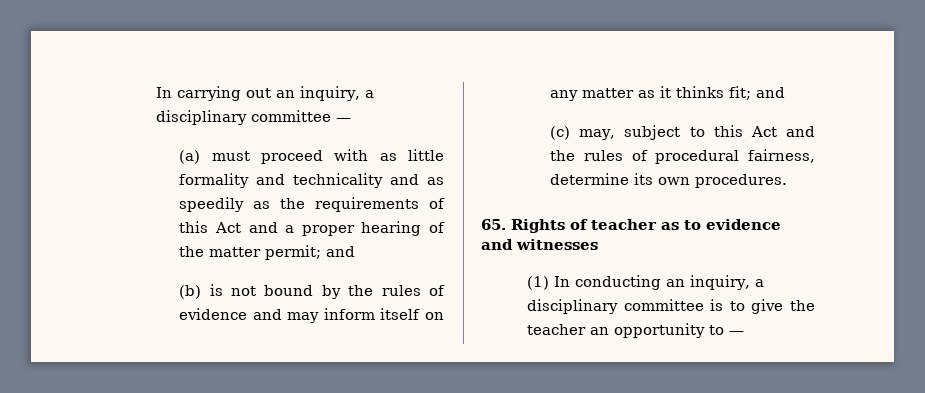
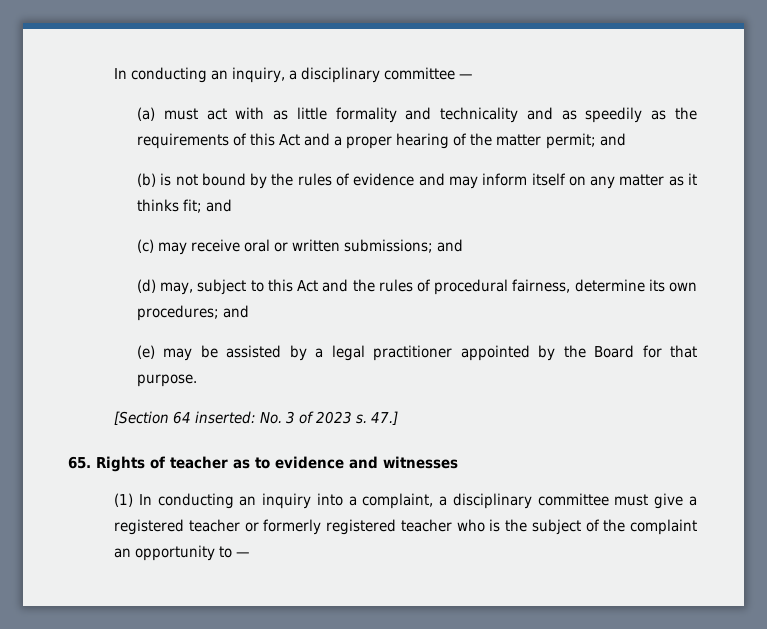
- In carrying out an inquiry, a disciplinary committee —
+ In conducting an inquiry, a disciplinary committee —
- (a) must proceed with as little formality and technicality and as speedily as the requirements of this Act and a proper hearing of the matter permit; and
+ (a) must act with as little formality and technicality and as speedily as the requirements of this Act and a proper hearing of the matter permit; and
- (c) may, subject to this Act and the rules of procedural fairness, determine its own procedures.
+ (c) may receive oral or written submissions; and
+ (d) may, subject to this Act and the rules of procedural fairness, determine its own procedures; and
+ (e) may be assisted by a legal practitioner appointed by the Board for that purpose.
+ [Section 64 inserted: No. 3 of 2023 s. 47.]
- (1) In conducting an inquiry, a disciplinary committee is to give the teacher an opportunity to —
+ (1) In conducting an inquiry into a complaint, a disciplinary committee must give a registered teacher or formerly registered teacher who is the subject of the complaint an opportunity to —

